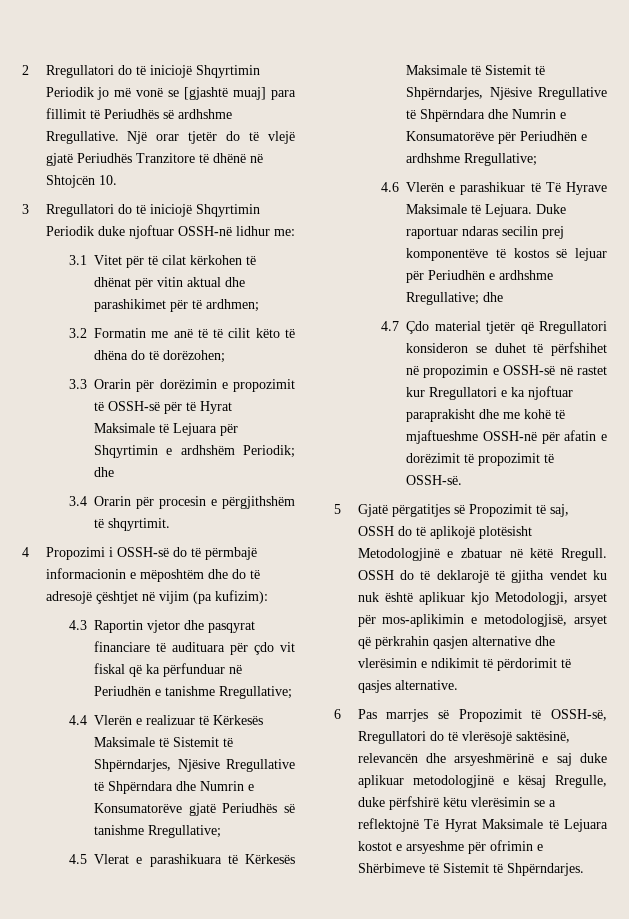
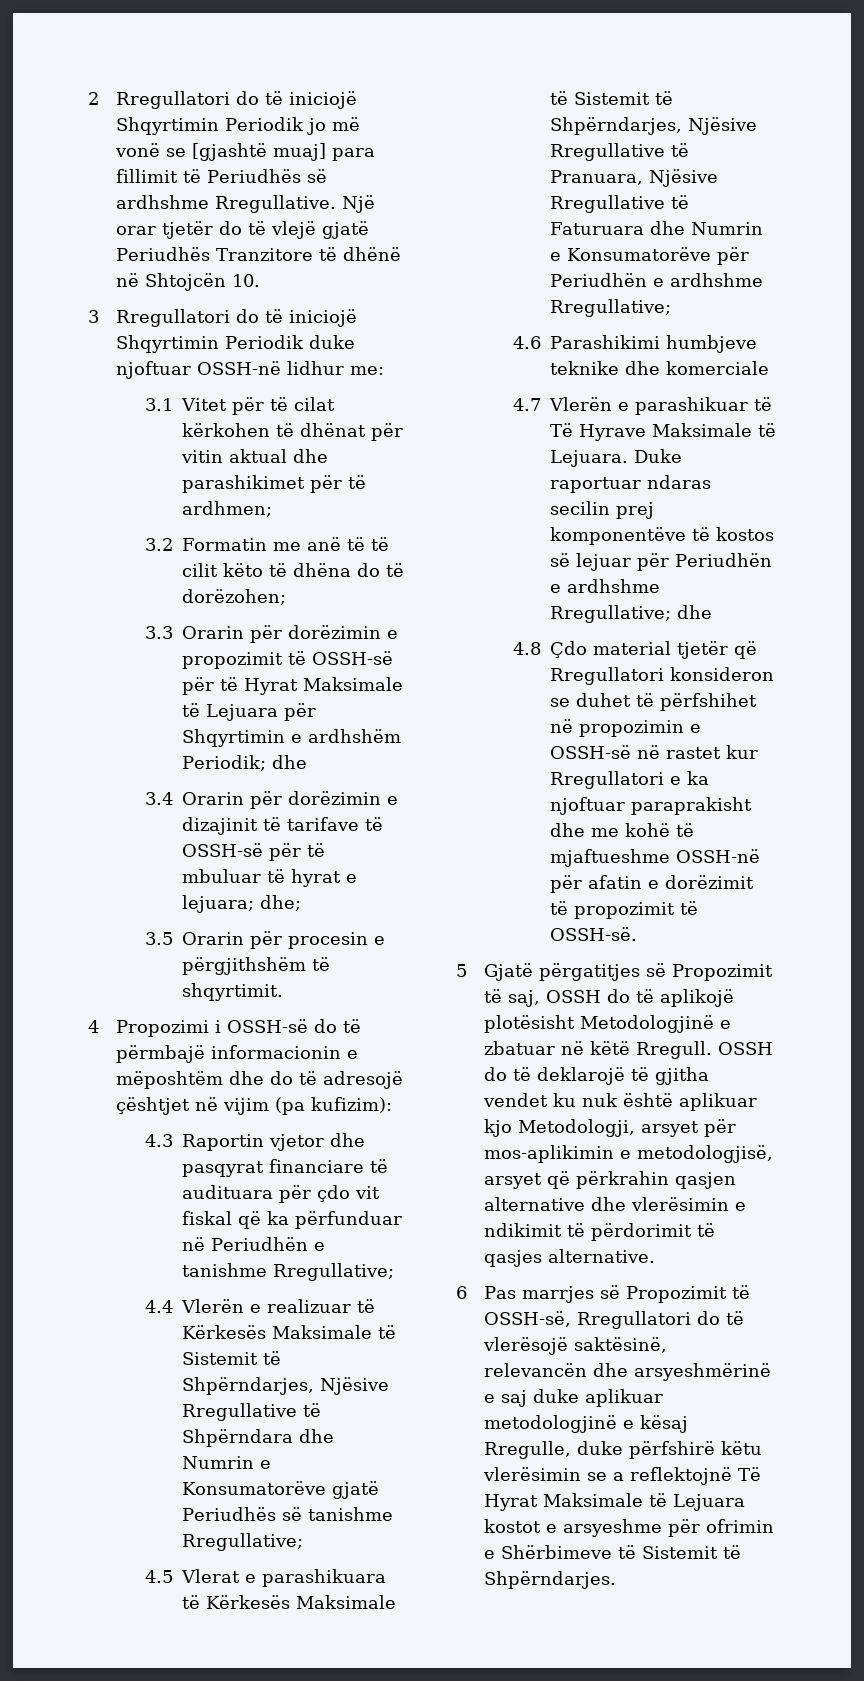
- 3.4 Orarin për procesin e përgjithshëm të shqyrtimit.
+ 3.4 Orarin për dorëzimin e dizajinit të tarifave të OSSH-së për të mbuluar të hyrat e lejuara; dhe;
+ 3.5 Orarin për procesin e përgjithshëm të shqyrtimit.
- 4.5 Vlerat e parashikuara të Kërkesës Maksimale të Sistemit të Shpërndarjes, Njësive Rregullative të Shpërndara dhe Numrin e Konsumatorëve për Periudhën e ardhshme Rregullative;
+ 4.5 Vlerat e parashikuara të Kërkesës Maksimale të Sistemit të Shpërndarjes, Njësive Rregullative të Pranuara, Njësive Rregullative të Faturuara dhe Numrin e Konsumatorëve për Periudhën e ardhshme Rregullative;
- 4.6 Vlerën e parashikuar të Të Hyrave Maksimale të Lejuara.
+ 4.6 Parashikimi humbjeve teknike dhe komerciale
+ 4.7 Vlerën e parashikuar të Të Hyrave Maksimale të Lejuara.
- 4.7 Çdo material tjetër që Rregullatori konsideron se duhet të përfshihet në propozimin e OSSH-së në rastet kur Rregullatori e ka njoftuar paraprakisht dhe me kohë të mjaftueshme OSSH-në për afatin e dorëzimit të propozimit të OSSH-së.
+ 4.8 Çdo material tjetër që Rregullatori konsideron se duhet të përfshihet në propozimin e OSSH-së në rastet kur Rregullatori e ka njoftuar paraprakisht dhe me kohë të mjaftueshme OSSH-në për afatin e dorëzimit të propozimit të OSSH-së.

